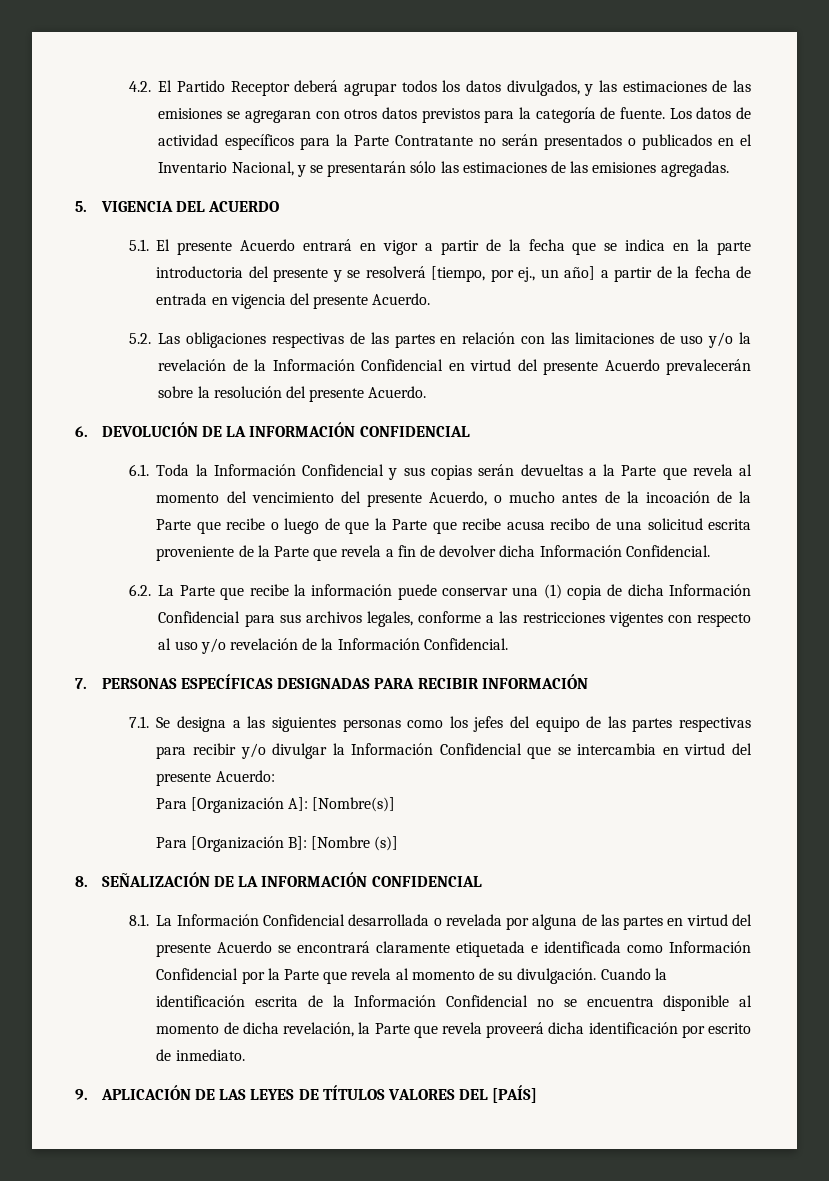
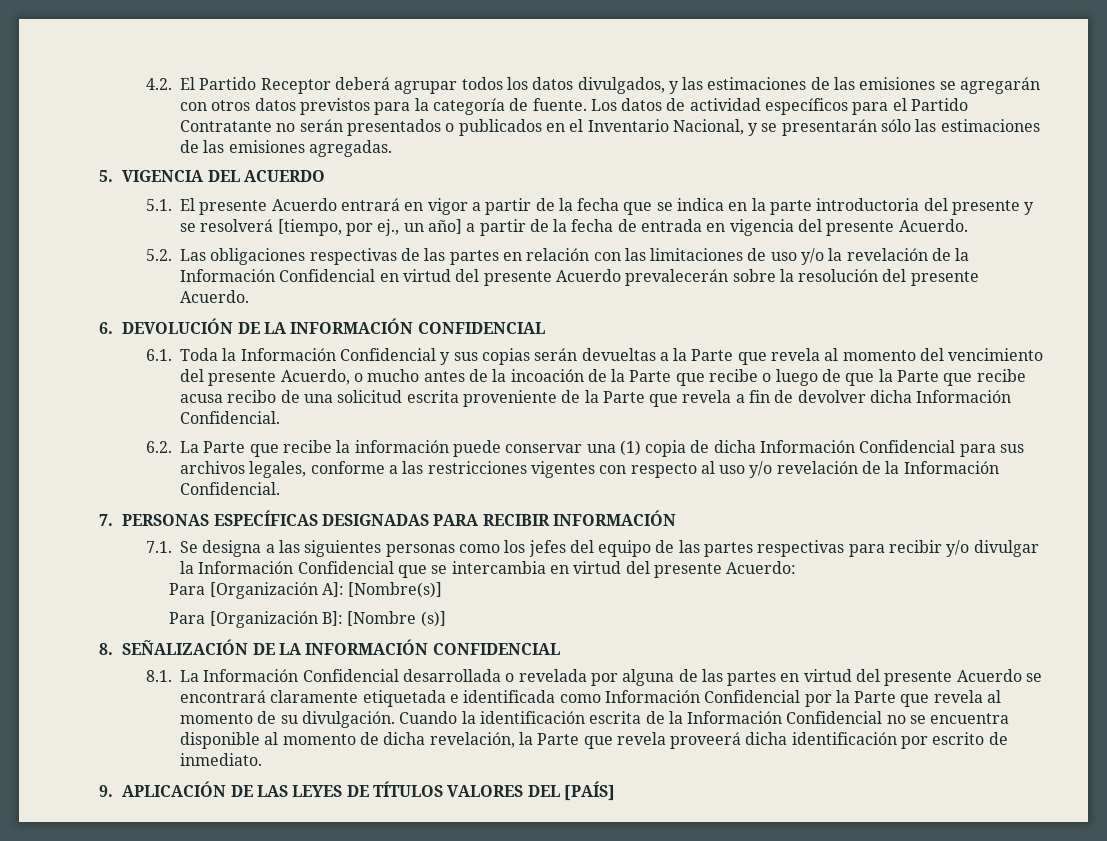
- 4.2. El Partido Receptor deberá agrupar todos los datos divulgados, y las estimaciones de las emisiones se agregaran con otros datos previstos para la categoría de fuente.
+ 4.2. El Partido Receptor deberá agrupar todos los datos divulgados, y las estimaciones de las emisiones se agregarán con otros datos previstos para la categoría de fuente.
- Los datos de actividad específicos para la Parte Contratante no serán presentados o publicados en el Inventario Nacional, y se presentarán sólo las estimaciones de las emisiones agregadas.
+ Los datos de actividad específicos para el Partido Contratante no serán presentados o publicados en el Inventario Nacional, y se presentarán sólo las estimaciones de las emisiones agregadas.

